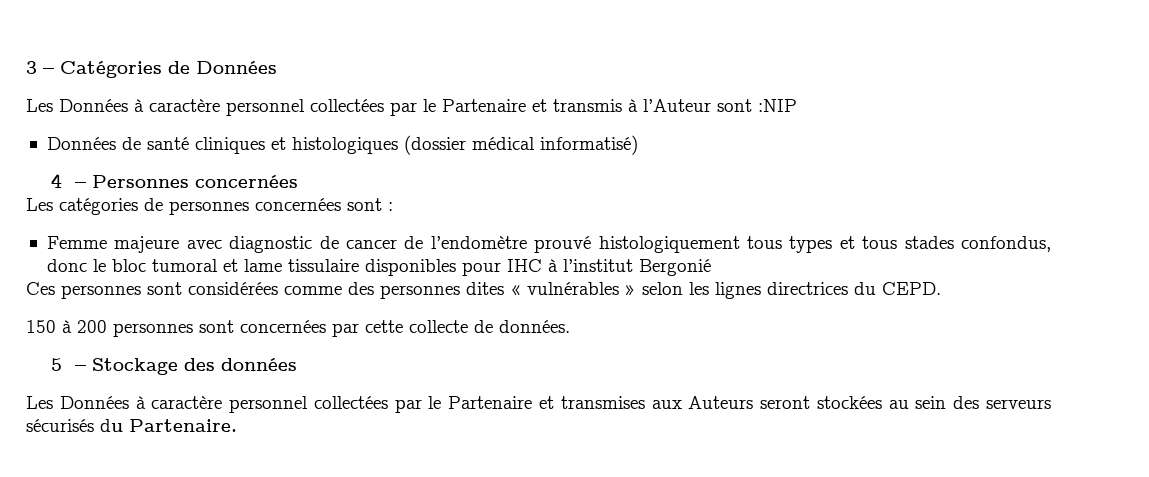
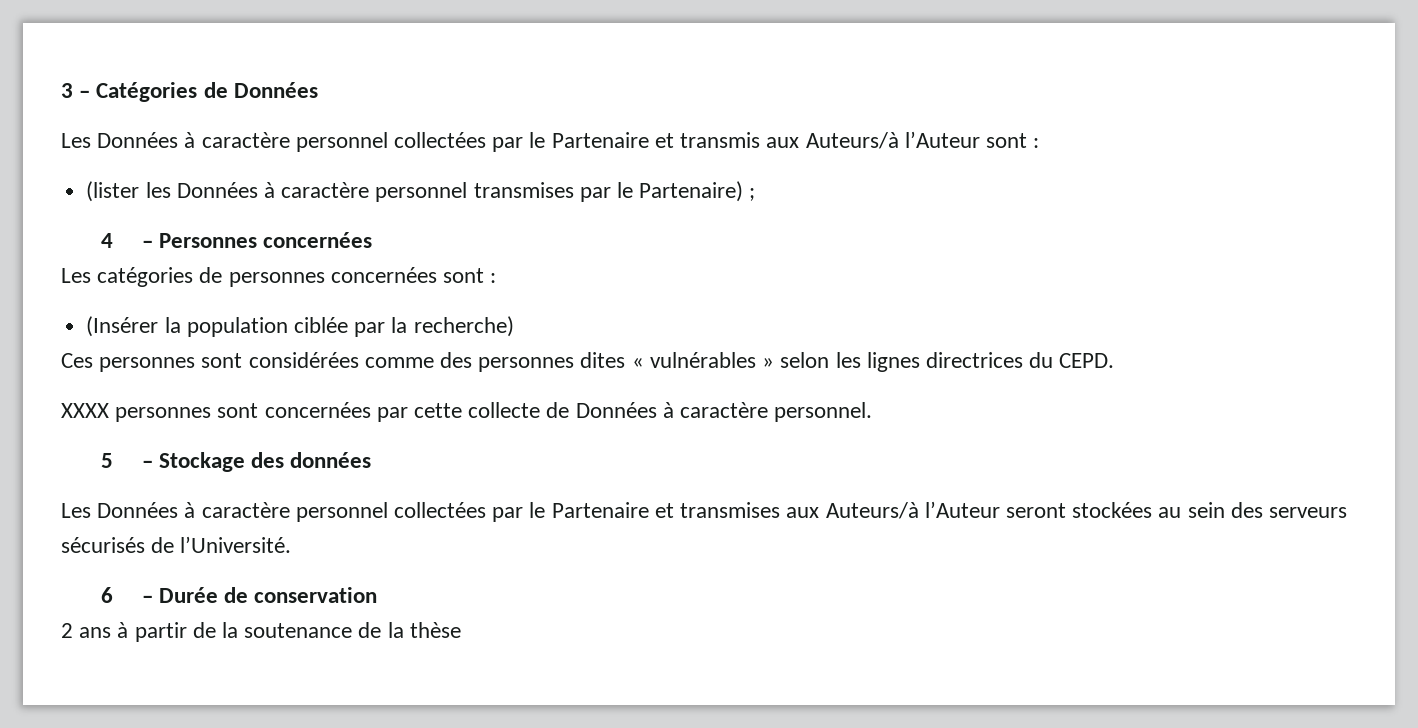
- Les Données à caractère personnel collectées par le Partenaire et transmis à l’Auteur sont :NIP
- Données de santé cliniques et histologiques (dossier médical informatisé)
+ Les Données à caractère personnel collectées par le Partenaire et transmis aux Auteurs/à l’Auteur sont :
+ (lister les Données à caractère personnel transmises par le Partenaire) ;
- Femme majeure avec diagnostic de cancer de l’endomètre prouvé histologiquement tous types et tous stades confondus, donc le bloc tumoral et lame tissulaire disponibles pour IHC à l’institut Bergonié
+ (Insérer la population ciblée par la recherche)
- 150 à 200 personnes sont concernées par cette collecte de données.
+ XXXX personnes sont concernées par cette collecte de Données à caractère personnel.
- Les Données à caractère personnel collectées par le Partenaire et transmises aux Auteurs seront stockées au sein des serveurs sécurisés du Partenaire.
+ Les Données à caractère personnel collectées par le Partenaire et transmises aux Auteurs/à l’Auteur seront stockées au sein des serveurs sécurisés de l’Université.
+ 6 – Durée de conservation
+ 2 ans à partir de la soutenance de la thèse

